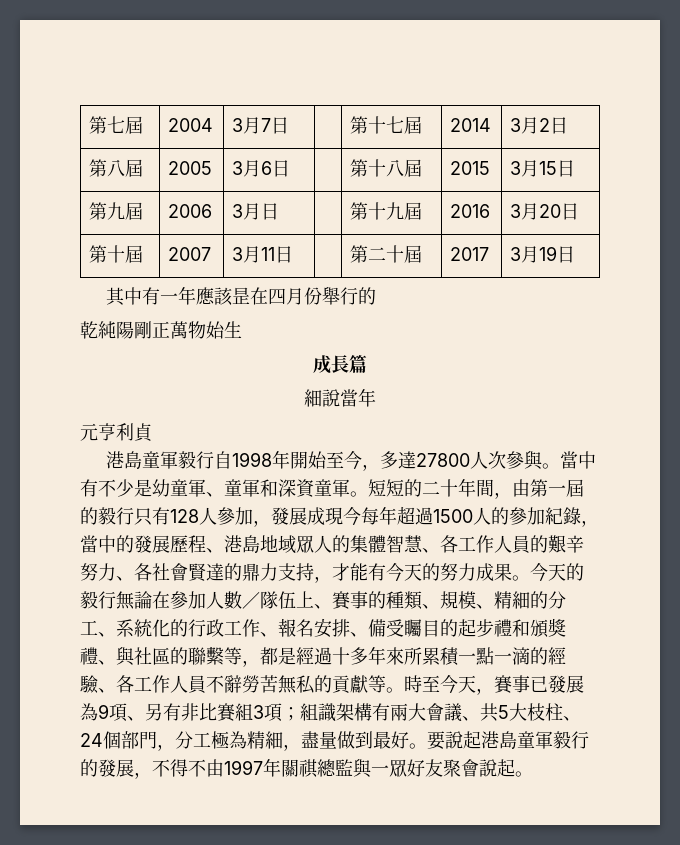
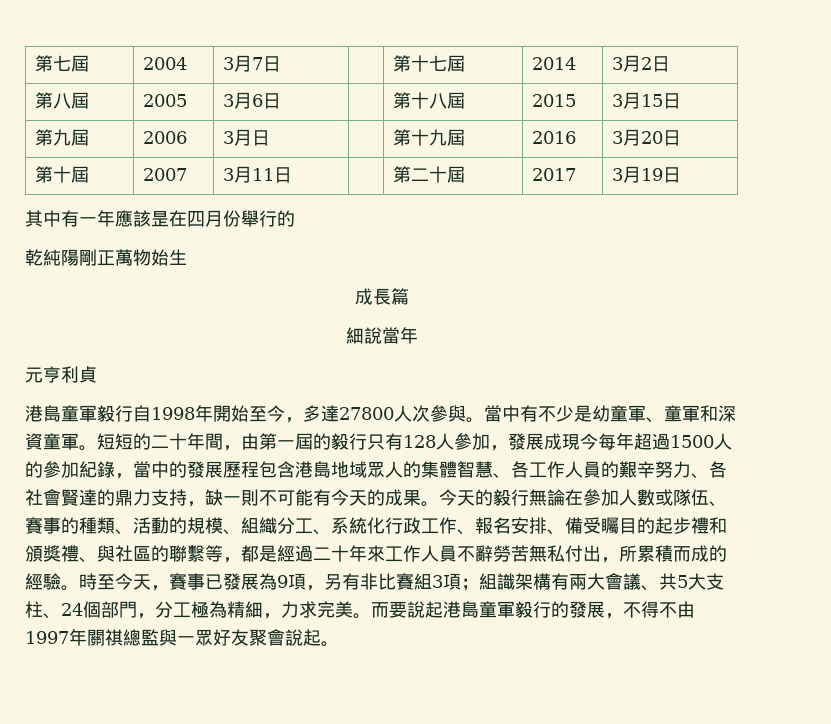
- 短短的二十年間，由第一屆的毅行只有128人參加，發展成現今每年超過1500人的參加紀錄，當中的發展歷程、港島地域眾人的集體智慧、各工作人員的艱辛努力、各社會賢達的鼎力支持，才能有今天的努力成果。
+ 短短的二十年間，由第一屆的毅行只有128人參加，發展成現今每年超過1500人的參加紀錄，當中的發展歷程包含港島地域眾人的集體智慧、各工作人員的艱辛努力、各社會賢達的鼎力支持，缺一則不可能有今天的成果。
- 今天的毅行無論在參加人數／隊伍上、賽事的種類、規模、精細的分工、系統化的行政工作、報名安排、備受矚目的起步禮和頒獎禮、與社區的聯繫等，都是經過十多年來所累積一點一滴的經驗、各工作人員不辭勞苦無私的貢獻等。
+ 今天的毅行無論在參加人數或隊伍、賽事的種類、活動的規模、組織分工、系統化行政工作、報名安排、備受矚目的起步禮和頒獎禮、與社區的聯繫等，都是經過二十年來工作人員不辭勞苦無私付出，所累積而成的經驗。
- 時至今天，賽事已發展為9項、另有非比賽組3項；組識架構有兩大會議、共5大枝柱、24個部門，分工極為精細，盡量做到最好。要說起港島童軍毅行的發展，不得不由1997年關祺總監與一眾好友聚會說起。
+ 時至今天，賽事已發展為9項，另有非比賽組3項；組識架構有兩大會議、共5大支柱、24個部門，分工極為精細，力求完美。而要說起港島童軍毅行的發展，不得不由1997年關祺總監與一眾好友聚會說起。

